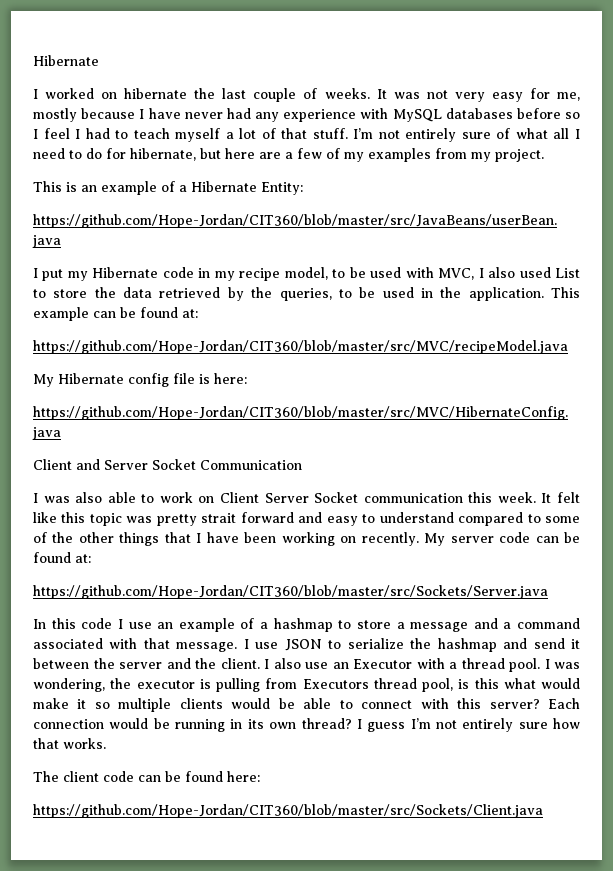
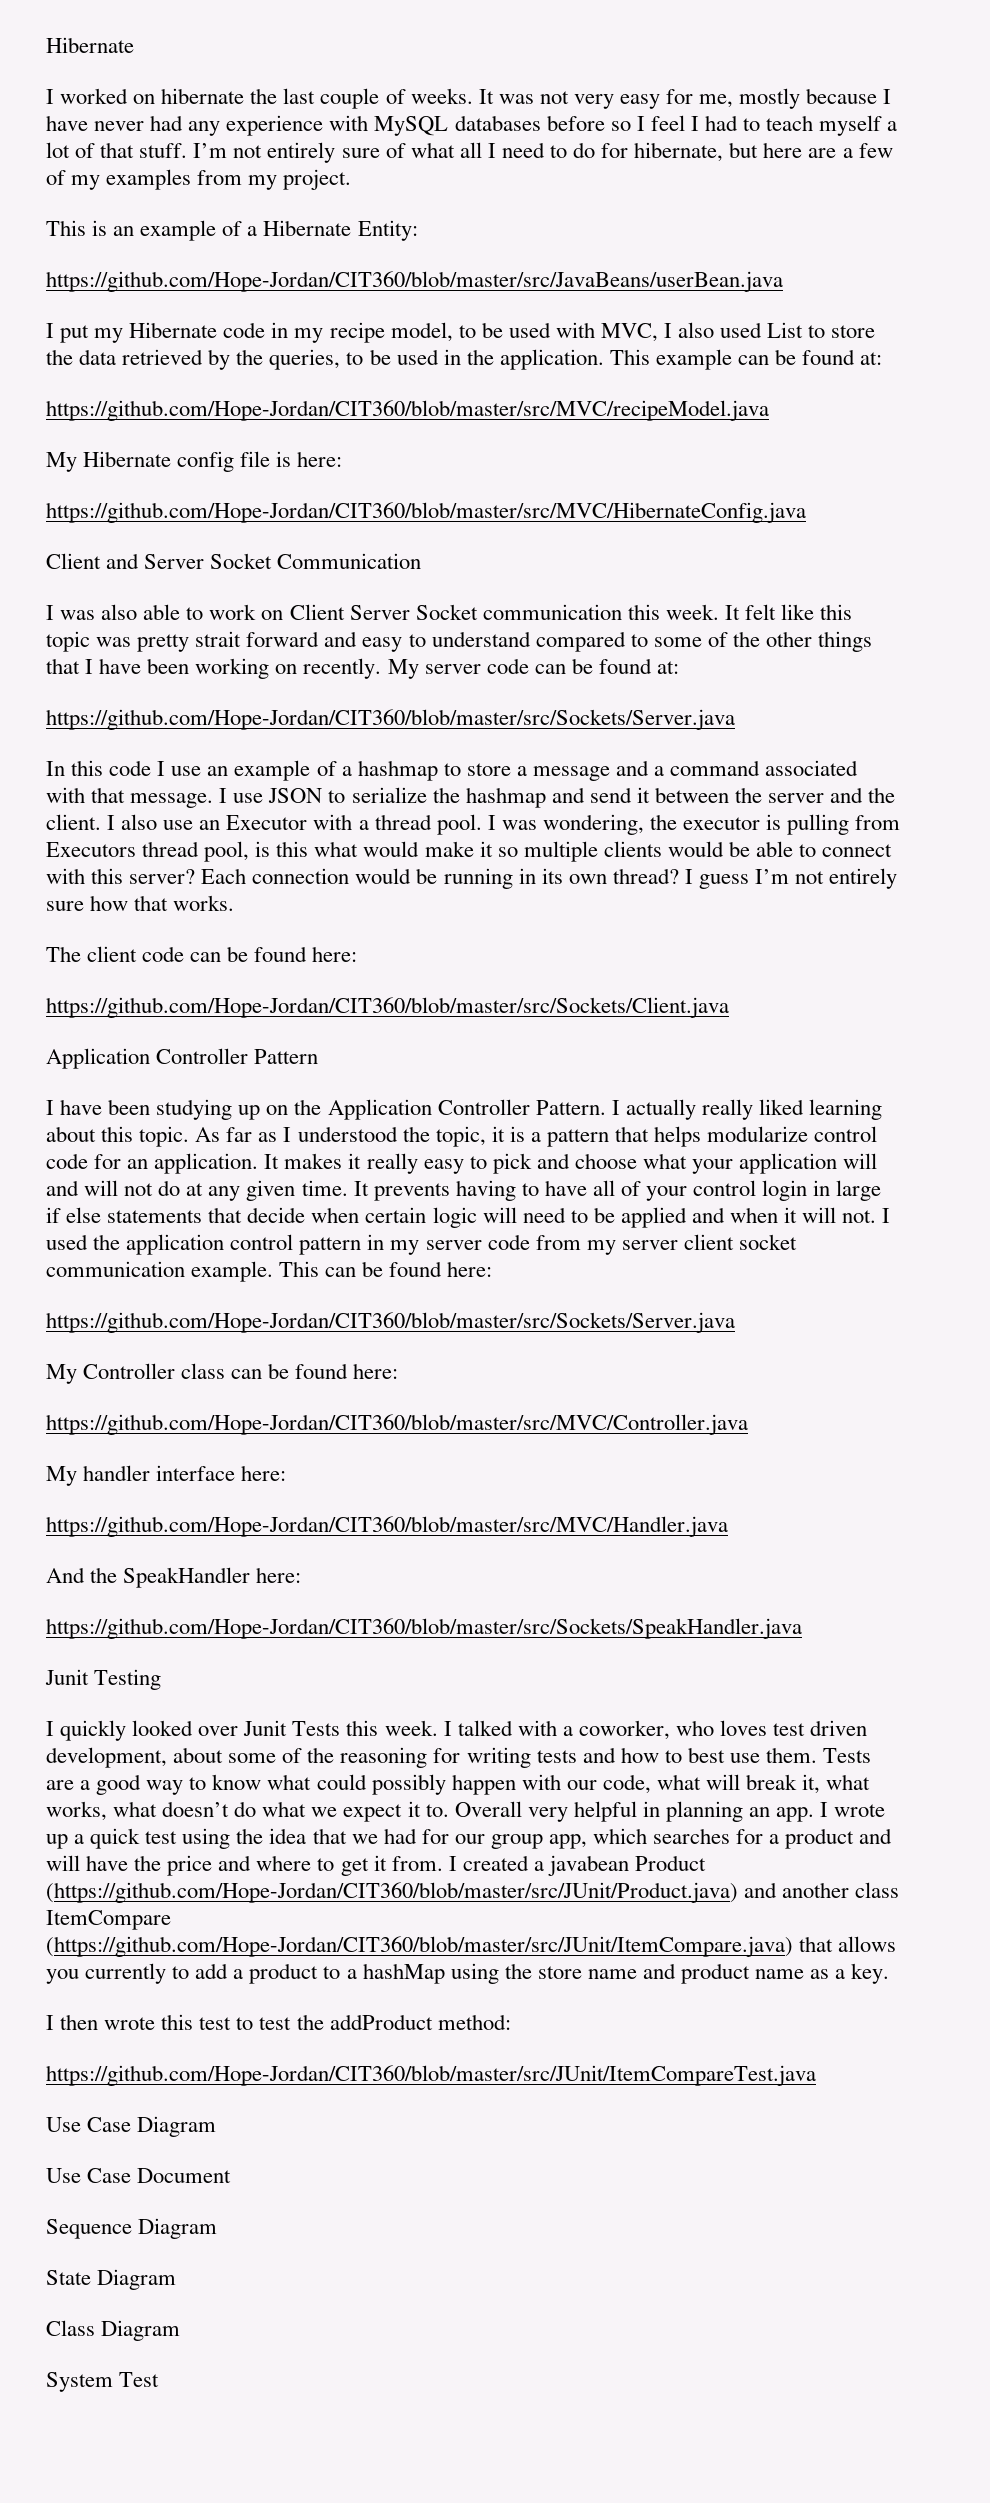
+ Application Controller Pattern
+ I have been studying up on the Application Controller Pattern. I actually really liked learning about this topic. As far as I understood the topic, it is a pattern that helps modularize control code for an application. It makes it really easy to pick and choose what your application will and will not do at any given time. It prevents having to have all of your control login in large if else statements that decide when certain logic will need to be applied and when it will not. I used the application control pattern in my server code from my server client socket communication example. This can be found here:
+ https://github.com/Hope-Jordan/CIT360/blob/master/src/Sockets/Server.java
+ My Controller class can be found here:
+ https://github.com/Hope-Jordan/CIT360/blob/master/src/MVC/Controller.java
+ My handler interface here:
+ https://github.com/Hope-Jordan/CIT360/blob/master/src/MVC/Handler.java
+ And the SpeakHandler here:
+ https://github.com/Hope-Jordan/CIT360/blob/master/src/Sockets/SpeakHandler.java
+ Junit Testing
+ I quickly looked over Junit Tests this week. I talked with a coworker, who loves test driven development, about some of the reasoning for writing tests and how to best use them. Tests are a good way to know what could possibly happen with our code, what will break it, what works, what doesn’t do what we expect it to. Overall very helpful in planning an app. I wrote up a quick test using the idea that we had for our group app, which searches for a product and will have the price and where to get it from. I created a javabean Product (https://github.com/Hope-Jordan/CIT360/blob/master/src/JUnit/Product.java) and another class ItemCompare (https://github.com/Hope-Jordan/CIT360/blob/master/src/JUnit/ItemCompare.java) that allows you currently to add a product to a hashMap using the store name and product name as a key.
+ I then wrote this test to test the addProduct method:
+ https://github.com/Hope-Jordan/CIT360/blob/master/src/JUnit/ItemCompareTest.java
+ Use Case Diagram
+ Use Case Document
+ Sequence Diagram
+ State Diagram
+ Class Diagram
+ System Test

